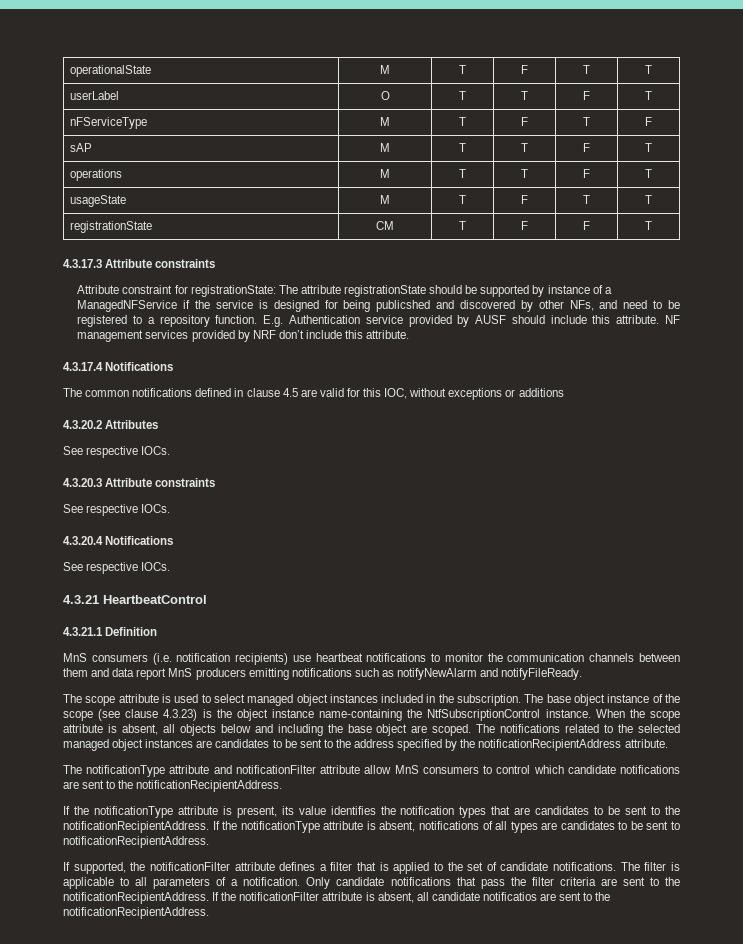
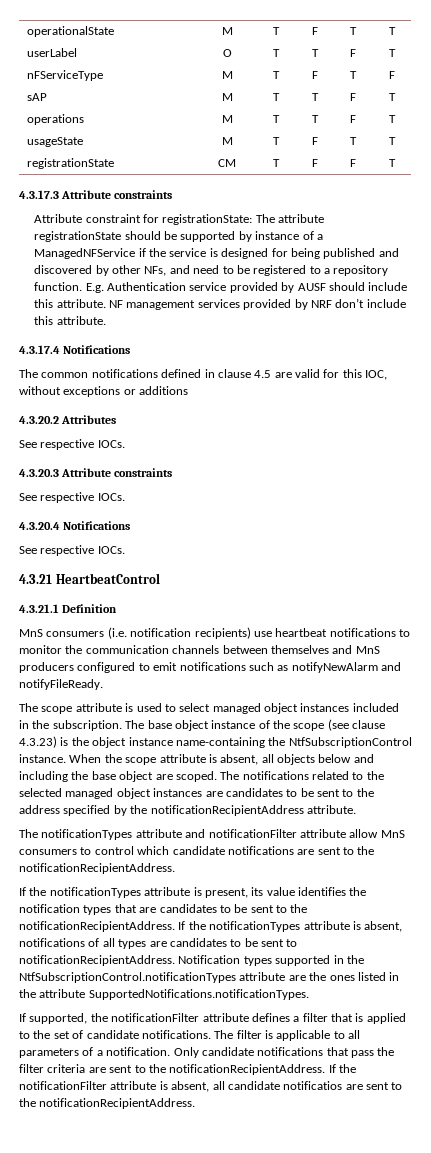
- Attribute constraint for registrationState: The attribute registrationState should be supported by instance of a ManagedNFService if the service is designed for being publicshed and discovered by other NFs, and need to be registered to a repository function.
+ Attribute constraint for registrationState: The attribute registrationState should be supported by instance of a ManagedNFService if the service is designed for being published and discovered by other NFs, and need to be registered to a repository function.
- MnS consumers (i.e. notification recipients) use heartbeat notifications to monitor the communication channels between them and data report MnS producers emitting notifications such as notifyNewAlarm and notifyFileReady.
+ MnS consumers (i.e. notification recipients) use heartbeat notifications to monitor the communication channels between themselves and MnS producers configured to emit notifications such as notifyNewAlarm and notifyFileReady.
- The notificationType attribute and notificationFilter attribute allow MnS consumers to control which candidate notifications are sent to the notificationRecipientAddress.
+ The notificationTypes attribute and notificationFilter attribute allow MnS consumers to control which candidate notifications are sent to the notificationRecipientAddress.
- If the notificationType attribute is present, its value identifies the notification types that are candidates to be sent to the notificationRecipientAddress.
+ If the notificationTypes attribute is present, its value identifies the notification types that are candidates to be sent to the notificationRecipientAddress.
- If the notificationType attribute is absent, notifications of all types are candidates to be sent to notificationRecipientAddress.
+ If the notificationTypes attribute is absent, notifications of all types are candidates to be sent to notificationRecipientAddress. Notification types supported in the NtfSubscriptionControl.notificationTypes attribute are the ones listed in the attribute SupportedNotifications.notificationTypes.

